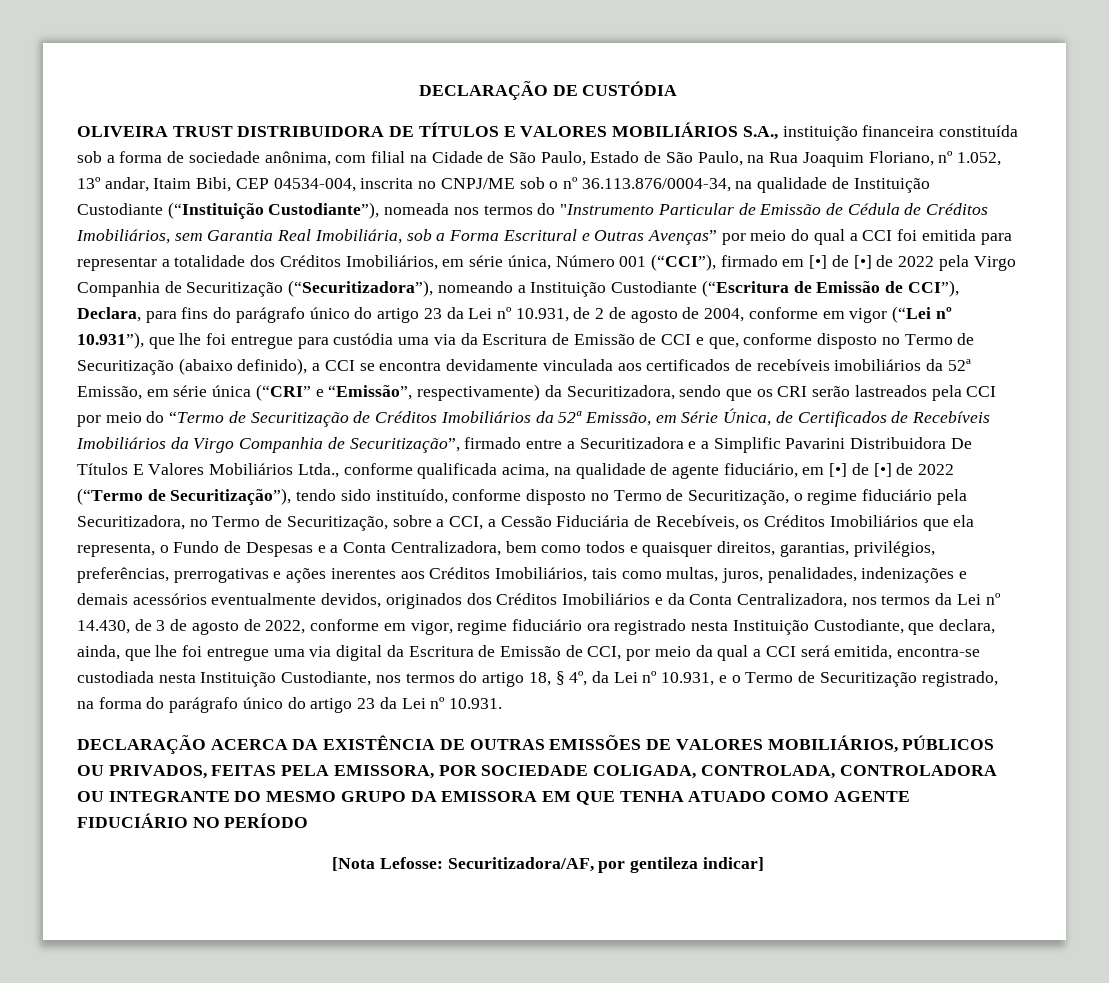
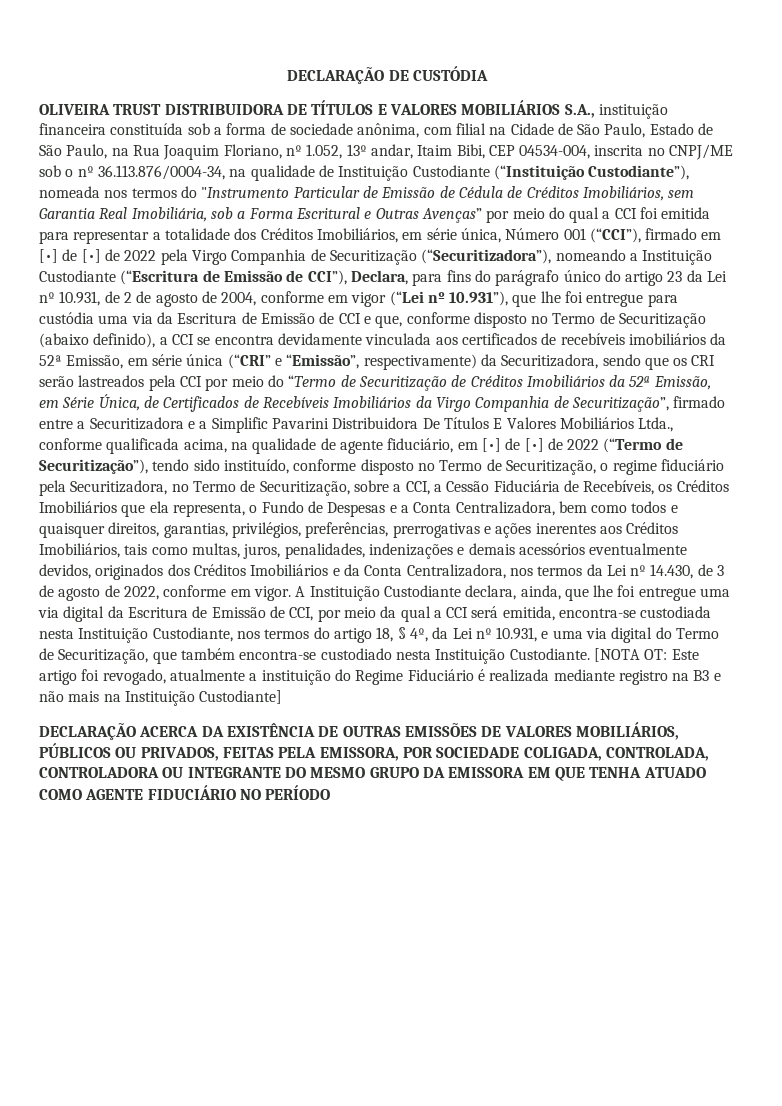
- OLIVEIRA TRUST DISTRIBUIDORA DE TÍTULOS E VALORES MOBILIÁRIOS S.A., instituição financeira constituída sob a forma de sociedade anônima, com filial na Cidade de São Paulo, Estado de São Paulo, na Rua Joaquim Floriano, nº 1.052, 13º andar, Itaim Bibi, CEP 04534-004, inscrita no CNPJ/ME sob o nº 36.113.876/0004-34, na qualidade de Instituição Custodiante (“Instituição Custodiante”), nomeada nos termos do "Instrumento Particular de Emissão de Cédula de Créditos Imobiliários, sem Garantia Real Imobiliária, sob a Forma Escritural e Outras Avenças” por meio do qual a CCI foi emitida para representar a totalidade dos Créditos Imobiliários, em série única, Número 001 (“CCI”), firmado em [•] de [•] de 2022 pela Virgo Companhia de Securitização (“Securitizadora”), nomeando a Instituição Custodiante (“Escritura de Emissão de CCI”), Declara, para fins do parágrafo único do artigo 23 da Lei nº 10.931, de 2 de agosto de 2004, conforme em vigor (“Lei nº 10.931”), que lhe foi entregue para custódia uma via da Escritura de Emissão de CCI e que, conforme disposto no Termo de Securitização (abaixo definido), a CCI se encontra devidamente vinculada aos certificados de recebíveis imobiliários da 52ª Emissão, em série única (“CRI” e “Emissão”, respectivamente) da Securitizadora, sendo que os CRI serão lastreados pela CCI por meio do “Termo de Securitização de Créditos Imobiliários da 52ª Emissão, em Série Única, de Certificados de Recebíveis Imobiliários da Virgo Companhia de Securitização”, firmado entre a Securitizadora e a Simplific Pavarini Distribuidora De Títulos E Valores Mobiliários Ltda., conforme qualificada acima, na qualidade de agente fiduciário, em [•] de [•] de 2022 (“Termo de Securitização”), tendo sido instituído, conforme disposto no Termo de Securitização, o regime fiduciário pela Securitizadora, no Termo de Securitização, sobre a CCI, a Cessão Fiduciária de Recebíveis, os Créditos Imobiliários que ela representa, o Fundo de Despesas e a Conta Centralizadora, bem como todos e quaisquer direitos, garantias, privilégios, preferências, prerrogativas e ações inerentes aos Créditos Imobiliários, tais como multas, juros, penalidades, indenizações e demais acessórios eventualmente devidos, originados dos Créditos Imobiliários e da Conta Centralizadora, nos termos da Lei nº 14.430, de 3 de agosto de 2022, conforme em vigor, regime fiduciário ora registrado nesta Instituição Custodiante, que declara, ainda, que lhe foi entregue uma via digital da Escritura de Emissão de CCI, por meio da qual a CCI será emitida, encontra-se custodiada nesta Instituição Custodiante, nos termos do artigo 18, § 4º, da Lei nº 10.931, e o Termo de Securitização registrado, na forma do parágrafo único do artigo 23 da Lei nº 10.931.
+ OLIVEIRA TRUST DISTRIBUIDORA DE TÍTULOS E VALORES MOBILIÁRIOS S.A., instituição financeira constituída sob a forma de sociedade anônima, com filial na Cidade de São Paulo, Estado de São Paulo, na Rua Joaquim Floriano, nº 1.052, 13º andar, Itaim Bibi, CEP 04534-004, inscrita no CNPJ/ME sob o nº 36.113.876/0004-34, na qualidade de Instituição Custodiante (“Instituição Custodiante”), nomeada nos termos do "Instrumento Particular de Emissão de Cédula de Créditos Imobiliários, sem Garantia Real Imobiliária, sob a Forma Escritural e Outras Avenças” por meio do qual a CCI foi emitida para representar a totalidade dos Créditos Imobiliários, em série única, Número 001 (“CCI”), firmado em [•] de [•] de 2022 pela Virgo Companhia de Securitização (“Securitizadora”), nomeando a Instituição Custodiante (“Escritura de Emissão de CCI”), Declara, para fins do parágrafo único do artigo 23 da Lei nº 10.931, de 2 de agosto de 2004, conforme em vigor (“Lei nº 10.931”), que lhe foi entregue para custódia uma via da Escritura de Emissão de CCI e que, conforme disposto no Termo de Securitização (abaixo definido), a CCI se encontra devidamente vinculada aos certificados de recebíveis imobiliários da 52ª Emissão, em série única (“CRI” e “Emissão”, respectivamente) da Securitizadora, sendo que os CRI serão lastreados pela CCI por meio do “Termo de Securitização de Créditos Imobiliários da 52ª Emissão, em Série Única, de Certificados de Recebíveis Imobiliários da Virgo Companhia de Securitização”, firmado entre a Securitizadora e a Simplific Pavarini Distribuidora De Títulos E Valores Mobiliários Ltda., conforme qualificada acima, na qualidade de agente fiduciário, em [•] de [•] de 2022 (“Termo de Securitização”), tendo sido instituído, conforme disposto no Termo de Securitização, o regime fiduciário pela Securitizadora, no Termo de Securitização, sobre a CCI, a Cessão Fiduciária de Recebíveis, os Créditos Imobiliários que ela representa, o Fundo de Despesas e a Conta Centralizadora, bem como todos e quaisquer direitos, garantias, privilégios, preferências, prerrogativas e ações inerentes aos Créditos Imobiliários, tais como multas, juros, penalidades, indenizações e demais acessórios eventualmente devidos, originados dos Créditos Imobiliários e da Conta Centralizadora, nos termos da Lei nº 14.430, de 3 de agosto de 2022, conforme em vigor. A Instituição Custodiante declara, ainda, que lhe foi entregue uma via digital da Escritura de Emissão de CCI, por meio da qual a CCI será emitida, encontra-se custodiada nesta Instituição Custodiante, nos termos do artigo 18, § 4º, da Lei nº 10.931, e uma via digital do Termo de Securitização, que também encontra-se custodiado nesta Instituição Custodiante. [NOTA OT: Este artigo foi revogado, atualmente a instituição do Regime Fiduciário é realizada mediante registro na B3 e não mais na Instituição Custodiante]
- [Nota Lefosse: Securitizadora/AF, por gentileza indicar]

